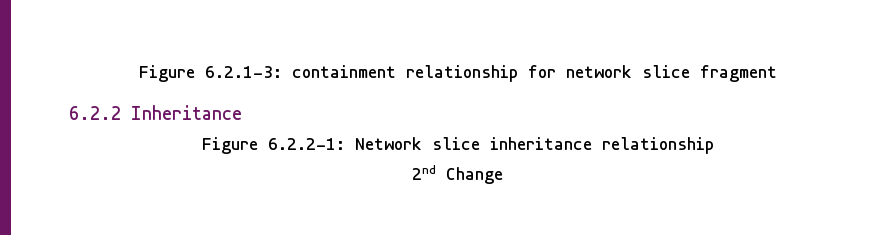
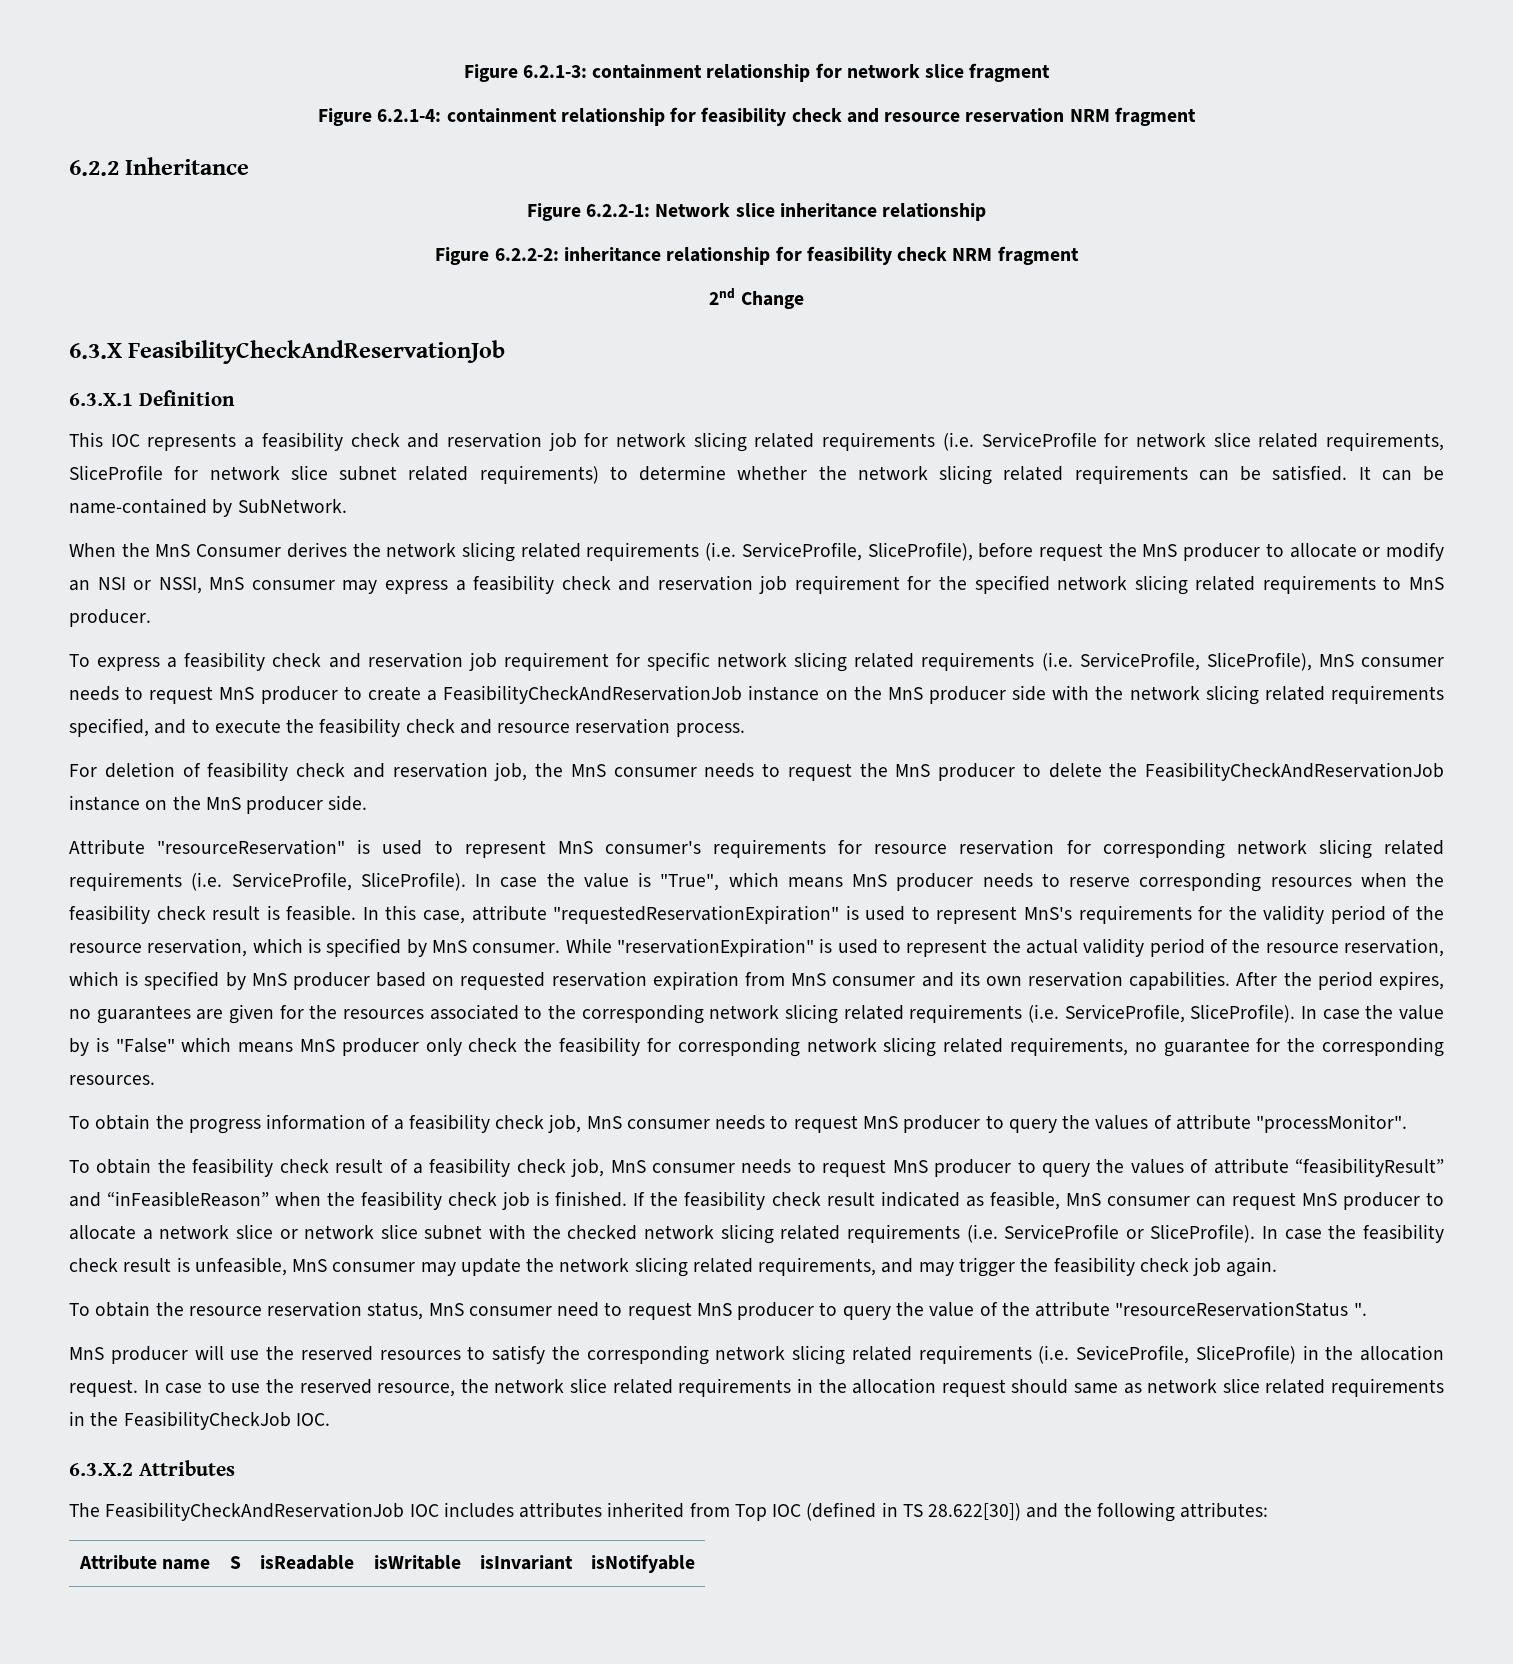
+ Figure 6.2.1-4: containment relationship for feasibility check and resource reservation NRM fragment
+ Figure 6.2.2-2: inheritance relationship for feasibility check NRM fragment
  2nd Change
+ 6.3.X FeasibilityCheckAndReservationJob
+ 6.3.X.1 Definition
+ This IOC represents a feasibility check and reservation job for network slicing related requirements (i.e. ServiceProfile for network slice related requirements, SliceProfile for network slice subnet related requirements) to determine whether the network slicing related requirements can be satisfied. It can be name-contained by SubNetwork.
+ When the MnS Consumer derives the network slicing related requirements (i.e. ServiceProfile, SliceProfile), before request the MnS producer to allocate or modify an NSI or NSSI, MnS consumer may express a feasibility check and reservation job requirement for the specified network slicing related requirements to MnS producer.
+ To express a feasibility check and reservation job requirement for specific network slicing related requirements (i.e. ServiceProfile, SliceProfile), MnS consumer needs to request MnS producer to create a FeasibilityCheckAndReservationJob instance on the MnS producer side with the network slicing related requirements specified, and to execute the feasibility check and resource reservation process.
+ For deletion of feasibility check and reservation job, the MnS consumer needs to request the MnS producer to delete the FeasibilityCheckAndReservationJob instance on the MnS producer side.
+ Attribute "resourceReservation" is used to represent MnS consumer's requirements for resource reservation for corresponding network slicing related requirements (i.e. ServiceProfile, SliceProfile). In case the value is "True", which means MnS producer needs to reserve corresponding resources when the feasibility check result is feasible. In this case, attribute "requestedReservationExpiration" is used to represent MnS's requirements for the validity period of the resource reservation, which is specified by MnS consumer. While "reservationExpiration" is used to represent the actual validity period of the resource reservation, which is specified by MnS producer based on requested reservation expiration from MnS consumer and its own reservation capabilities. After the period expires, no guarantees are given for the resources associated to the corresponding network slicing related requirements (i.e. ServiceProfile, SliceProfile). In case the value by is "False" which means MnS producer only check the feasibility for corresponding network slicing related requirements, no guarantee for the corresponding resources.
+ To obtain the progress information of a feasibility check job, MnS consumer needs to request MnS producer to query the values of attribute "processMonitor".
+ To obtain the feasibility check result of a feasibility check job, MnS consumer needs to request MnS producer to query the values of attribute “feasibilityResult” and “inFeasibleReason” when the feasibility check job is finished. If the feasibility check result indicated as feasible, MnS consumer can request MnS producer to allocate a network slice or network slice subnet with the checked network slicing related requirements (i.e. ServiceProfile or SliceProfile). In case the feasibility check result is unfeasible, MnS consumer may update the network slicing related requirements, and may trigger the feasibility check job again.
+ To obtain the resource reservation status, MnS consumer need to request MnS producer to query the value of the attribute "resourceReservationStatus ".
+ MnS producer will use the reserved resources to satisfy the corresponding network slicing related requirements (i.e. SeviceProfile, SliceProfile) in the allocation request. In case to use the reserved resource, the network slice related requirements in the allocation request should same as network slice related requirements in the FeasibilityCheckJob IOC.
+ 6.3.X.2 Attributes
+ The FeasibilityCheckAndReservationJob IOC includes attributes inherited from Top IOC (defined in TS 28.622[30]) and the following attributes:
+ Attribute name | S | isReadable | isWritable | isInvariant | isNotifyable

